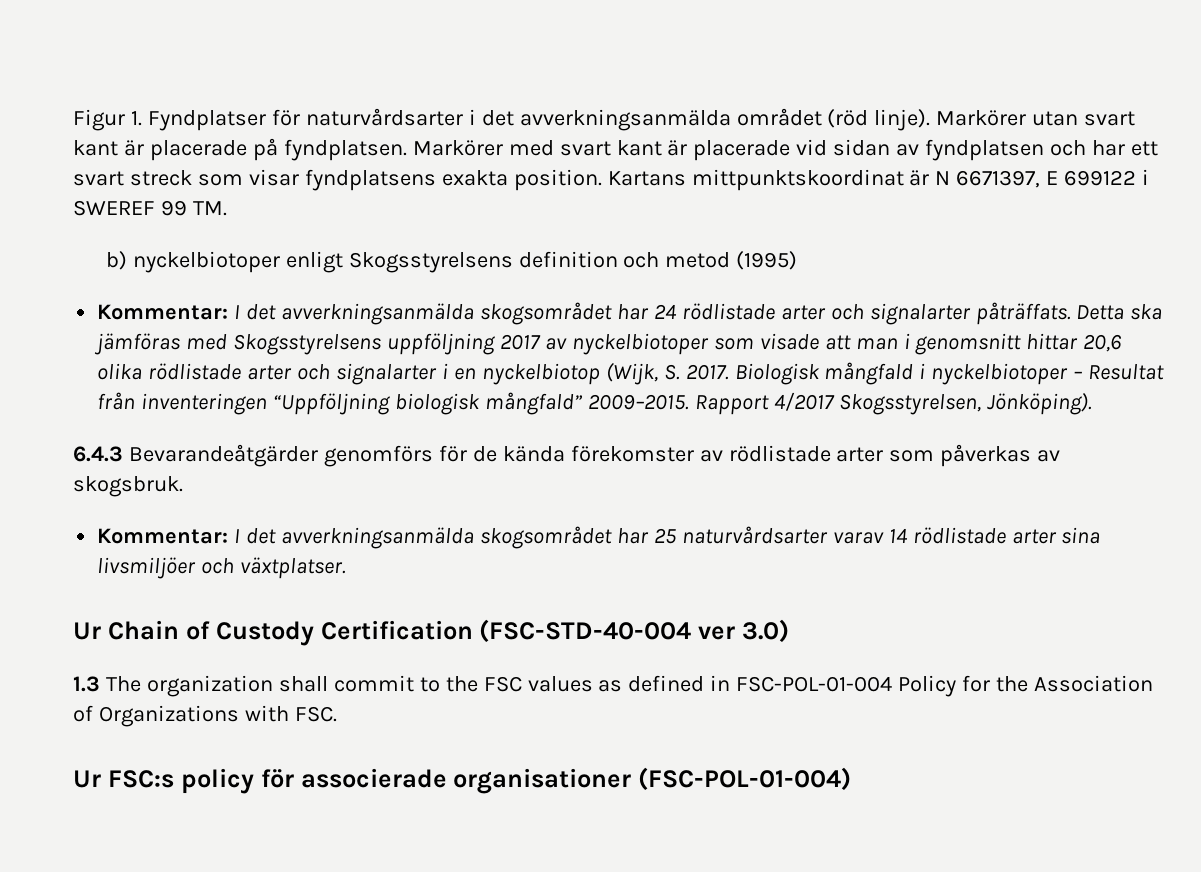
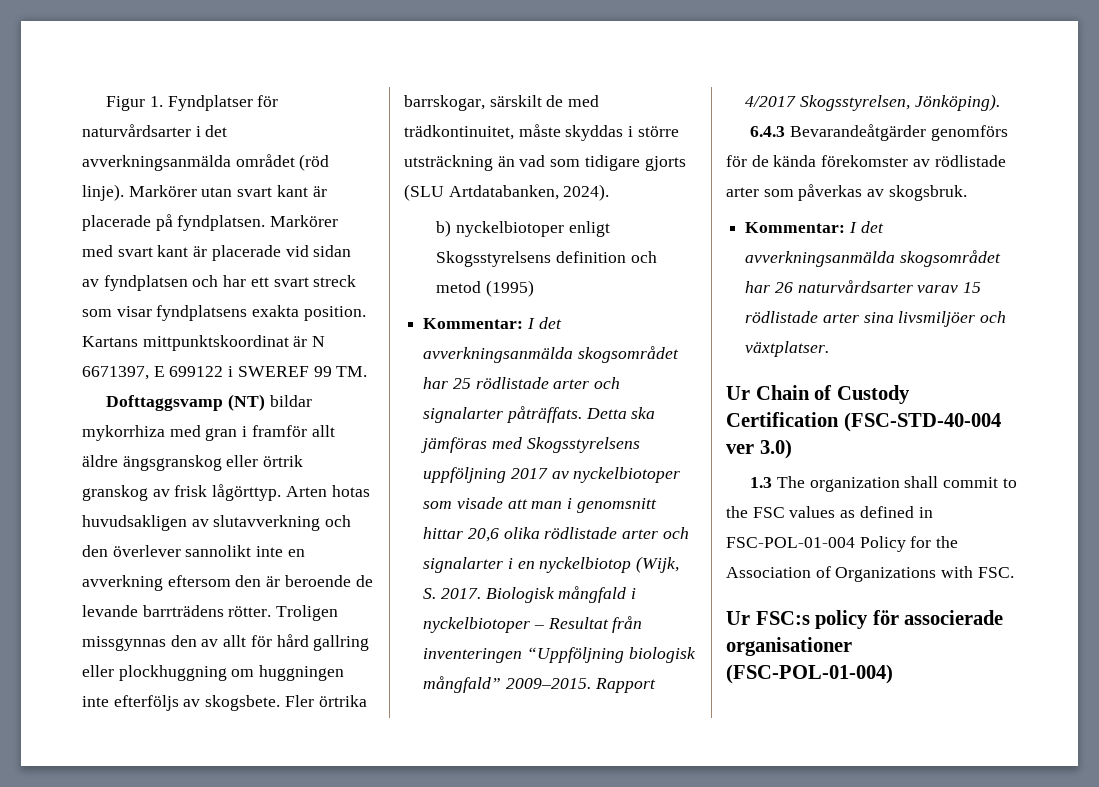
+ Dofttaggsvamp (NT) bildar mykorrhiza med gran i framför allt äldre ängsgranskog eller örtrik granskog av frisk lågörttyp. Arten hotas huvudsakligen av slutavverkning och den överlever sannolikt inte en avverkning eftersom den är beroende de levande barrträdens rötter. Troligen missgynnas den av allt för hård gallring eller plockhuggning om huggningen inte efterföljs av skogsbete. Fler örtrika barrskogar, särskilt de med trädkontinuitet, måste skyddas i större utsträckning än vad som tidigare gjorts (SLU Artdatabanken, 2024).
- Kommentar: I det avverkningsanmälda skogsområdet har 24 rödlistade arter och signalarter påträffats.
+ Kommentar: I det avverkningsanmälda skogsområdet har 25 rödlistade arter och signalarter påträffats.
- Kommentar: I det avverkningsanmälda skogsområdet har 25 naturvårdsarter varav 14 rödlistade arter sina livsmiljöer och växtplatser.
+ Kommentar: I det avverkningsanmälda skogsområdet har 26 naturvårdsarter varav 15 rödlistade arter sina livsmiljöer och växtplatser.

